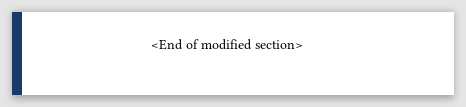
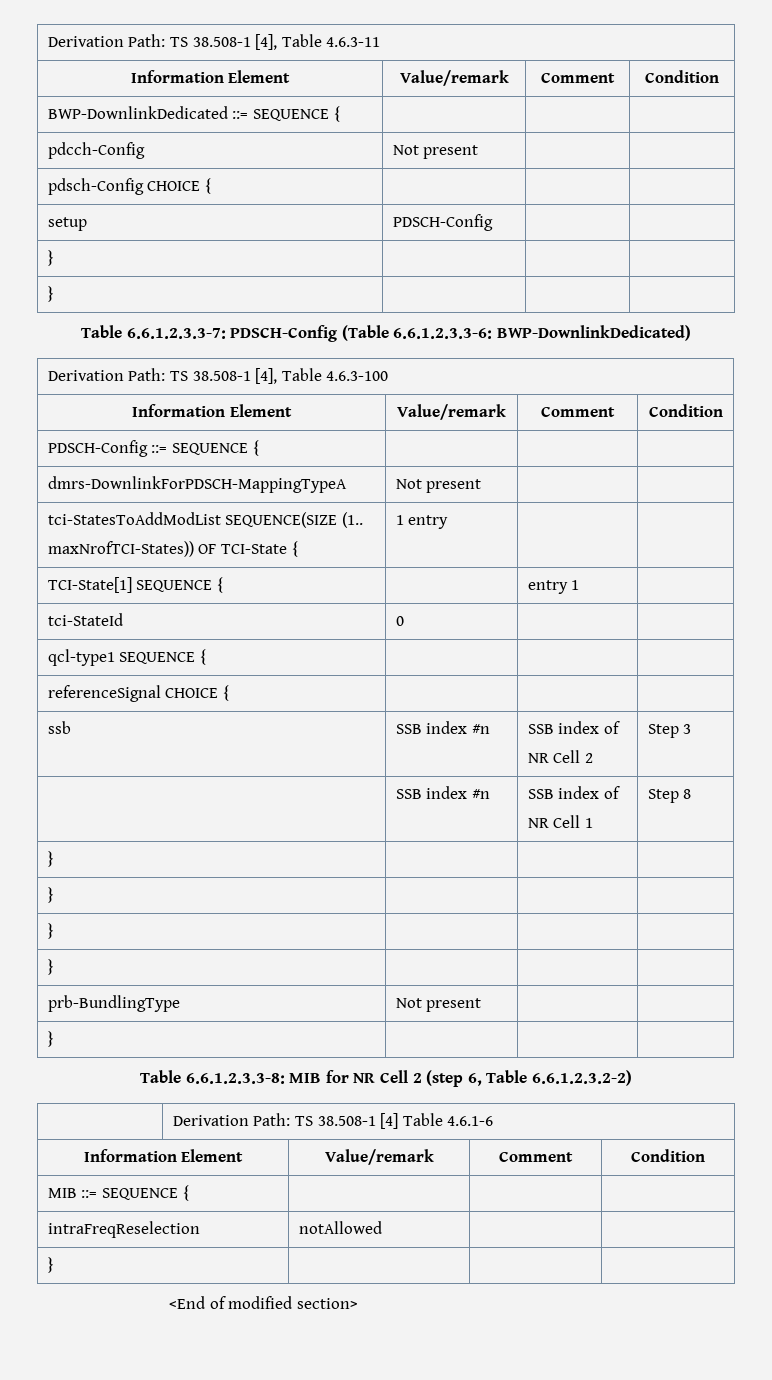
+ Derivation Path: TS 38.508-1 [4], Table 4.6.3-11
+ Information Element | Value/remark | Comment | Condition
+ BWP-DownlinkDedicated ::= SEQUENCE { | | |
+ pdcch-Config | Not present | |
+ pdsch-Config CHOICE { | | |
+ setup | PDSCH-Config | |
+ } | | |
+ } | | |
+ Table 6.6.1.2.3.3-7: PDSCH-Config (Table 6.6.1.2.3.3-6: BWP-DownlinkDedicated)
+ Derivation Path: TS 38.508-1 [4], Table 4.6.3-100
+ Information Element | Value/remark | Comment | Condition
+ PDSCH-Config ::= SEQUENCE { | | |
+ dmrs-DownlinkForPDSCH-MappingTypeA | Not present | |
+ tci-StatesToAddModList SEQUENCE(SIZE (1.. maxNrofTCI-States)) OF TCI-State { | 1 entry | |
+ TCI-State[1] SEQUENCE { | | entry 1 |
+ tci-StateId | 0 | |
+ qcl-type1 SEQUENCE { | | |
+ referenceSignal CHOICE { | | |
+ ssb | SSB index #n | SSB index of NR Cell 2 | Step 3
+ | SSB index #n | SSB index of NR Cell 1 | Step 8
+ } | | |
+ } | | |
+ } | | |
+ } | | |
+ prb-BundlingType | Not present | |
+ } | | |
+ Table 6.6.1.2.3.3-8: MIB for NR Cell 2 (step 6, Table 6.6.1.2.3.2-2)
+ | Derivation Path: TS 38.508-1 [4] Table 4.6.1-6
+ Information Element | Value/remark | Comment | Condition
+ MIB ::= SEQUENCE { | | |
+ intraFreqReselection | notAllowed | |
+ } | | |

